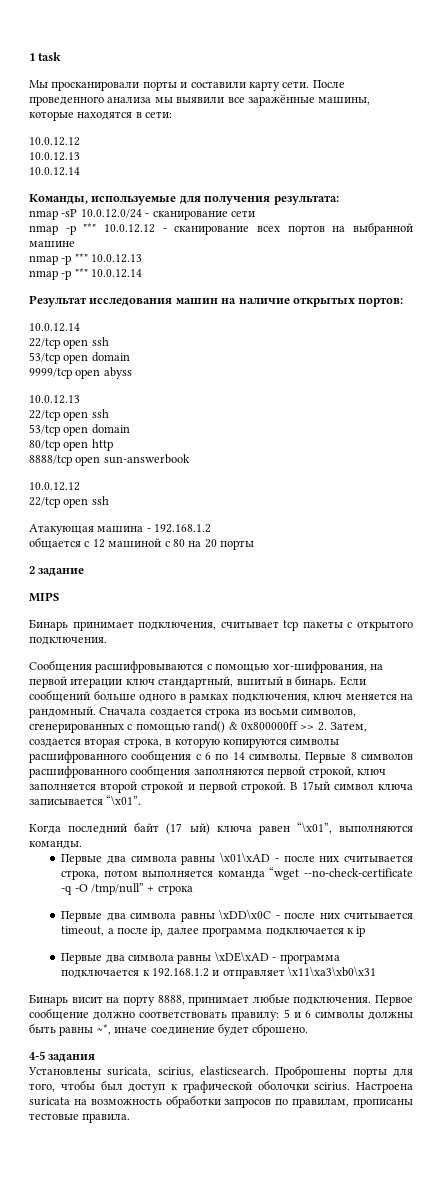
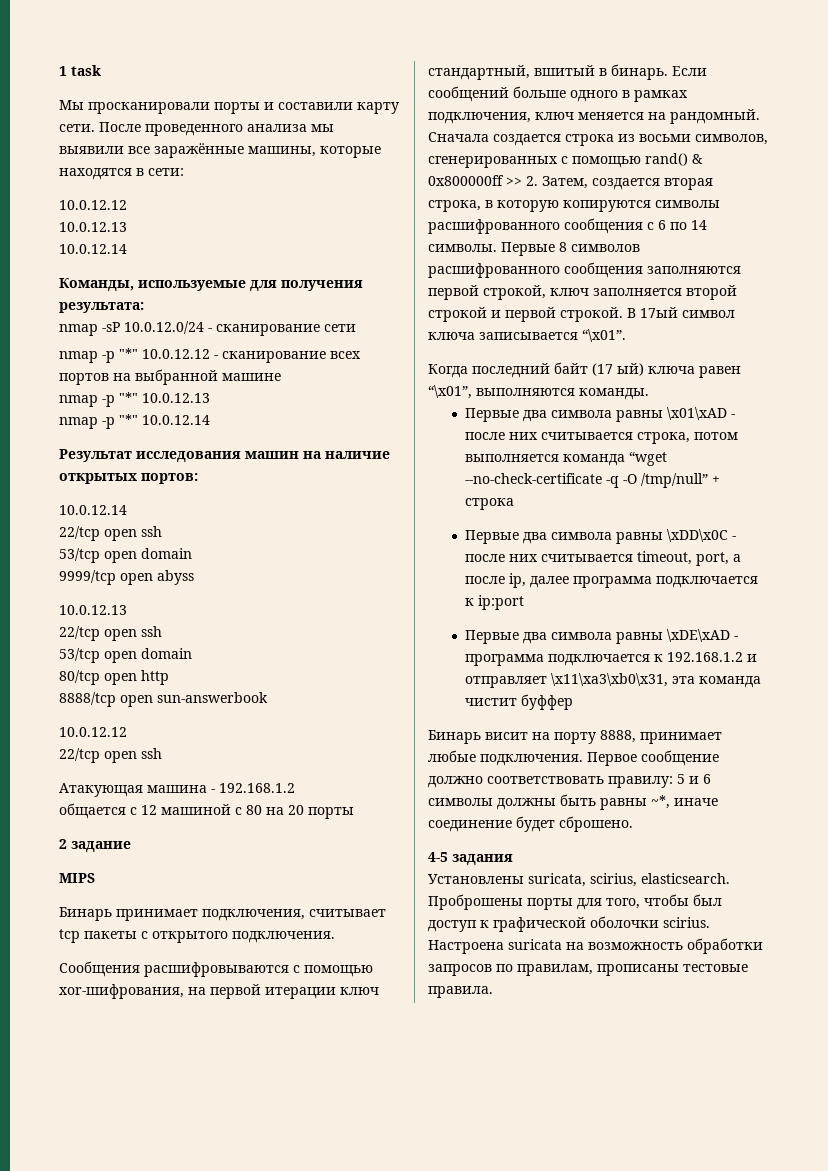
- Первые два символа равны \xDD\x0C - после них считывается timeout, а после ip, далее программа подключается к ip
+ Первые два символа равны \xDD\x0C - после них считывается timeout, port, а после ip, далее программа подключается к ip:port
- Первые два символа равны \xDE\xAD - программа подключается к 192.168.1.2 и отправляет \x11\xa3\xb0\x31
+ Первые два символа равны \xDE\xAD - программа подключается к 192.168.1.2 и отправляет \x11\xa3\xb0\x31, эта команда чистит буффер

